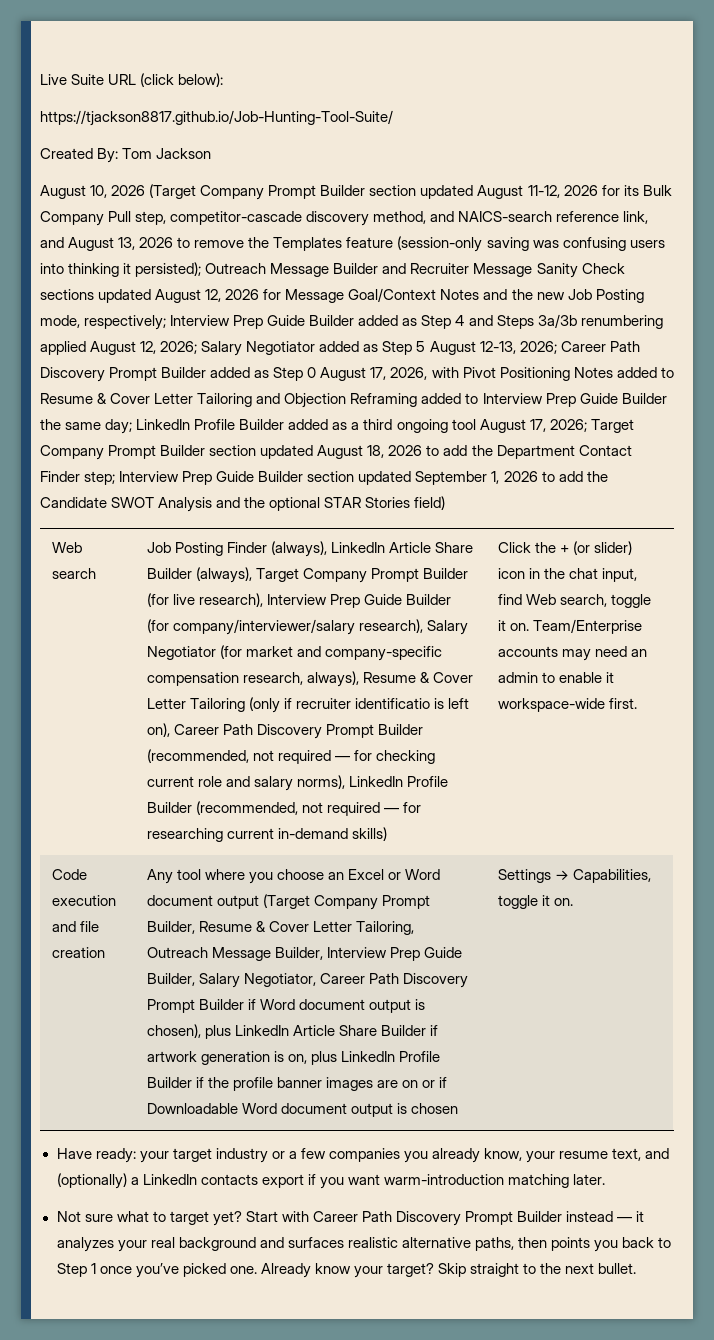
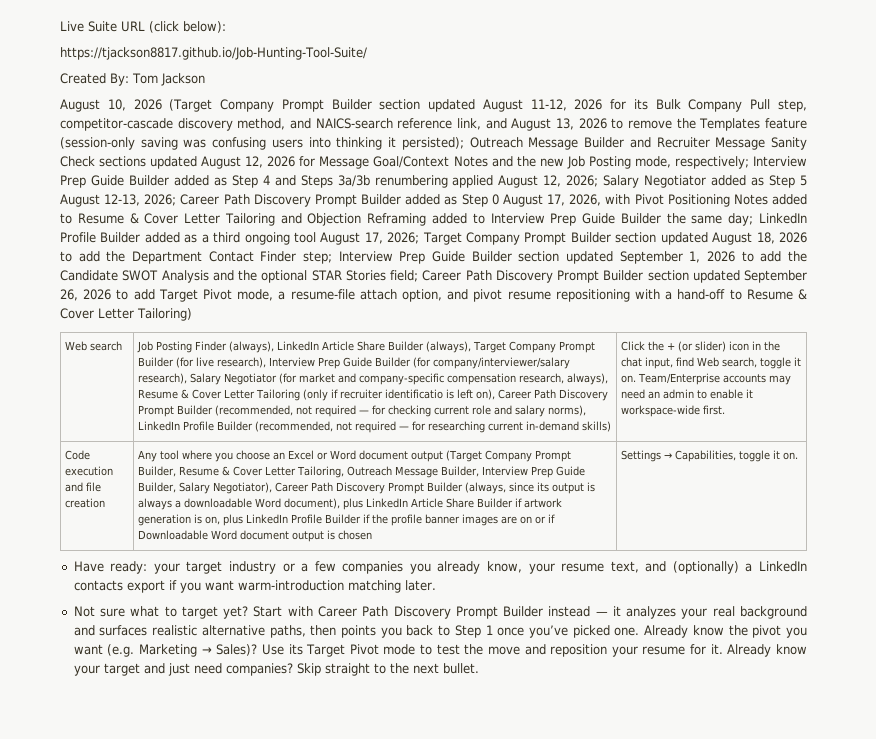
- Interview Prep Guide Builder section updated September 1, 2026 to add the Candidate SWOT Analysis and the optional STAR Stories field)
+ Interview Prep Guide Builder section updated September 1, 2026 to add the Candidate SWOT Analysis and the optional STAR Stories field; Career Path Discovery Prompt Builder section updated September 26, 2026 to add Target Pivot mode, a resume-file attach option, and pivot resume repositioning with a hand-off to Resume & Cover Letter Tailoring)
- Any tool where you choose an Excel or Word document output (Target Company Prompt Builder, Resume & Cover Letter Tailoring, Outreach Message Builder, Interview Prep Guide Builder, Salary Negotiator, Career Path Discovery Prompt Builder if Word document output is chosen), plus LinkedIn Article Share Builder if artwork generation is on, plus LinkedIn Profile Builder if the profile banner images are on or if Downloadable Word document output is chosen
+ Any tool where you choose an Excel or Word document output (Target Company Prompt Builder, Resume & Cover Letter Tailoring, Outreach Message Builder, Interview Prep Guide Builder, Salary Negotiator), Career Path Discovery Prompt Builder (always, since its output is always a downloadable Word document), plus LinkedIn Article Share Builder if artwork generation is on, plus LinkedIn Profile Builder if the profile banner images are on or if Downloadable Word document output is chosen
- Already know your target?
+ Already know the pivot you want (e.g. Marketing → Sales)? Use its Target Pivot mode to test the move and reposition your resume for it. Already know your target and just need companies?

